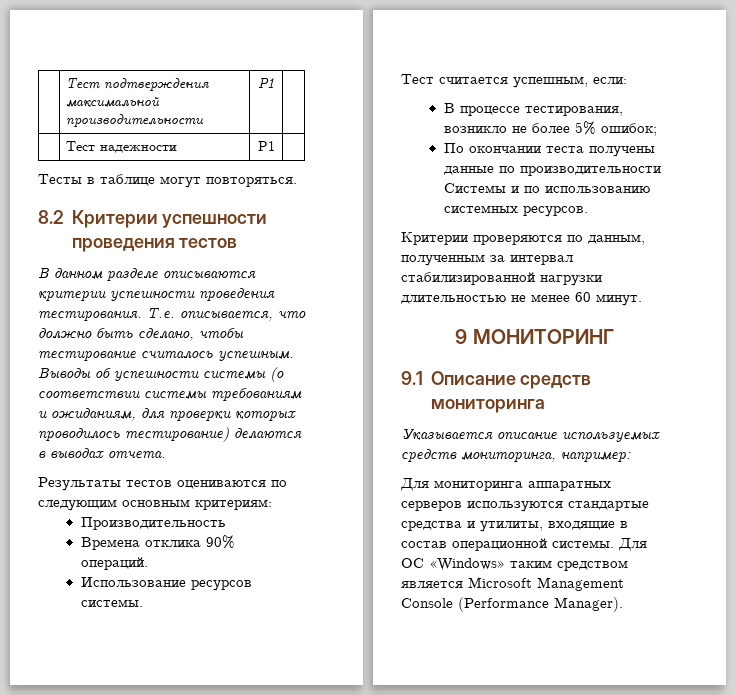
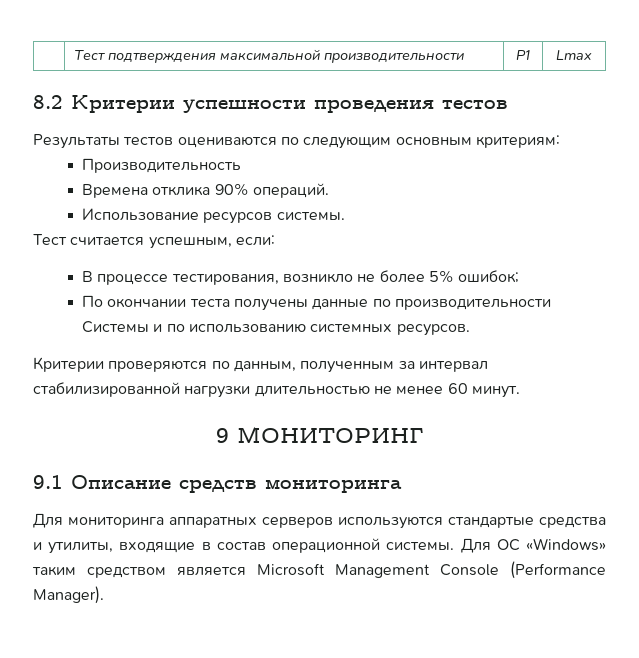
- | Тест подтверждения максимальной производительности | P1 |
- | Тест надежности | Р1 |
- Тесты в таблице могут повторяться.
+ | Тест подтверждения максимальной производительности | P1 | Lmax
- В данном разделе описываются критерии успешности проведения тестирования. Т.е. описывается, что должно быть сделано, чтобы тестирование считалось успешным. Выводы об успешности системы (о соответствии системы требованиям и ожиданиям, для проверки которых проводилось тестирование) делаются в выводах отчета.
- Указывается описание используемых средств мониторинга, например:

